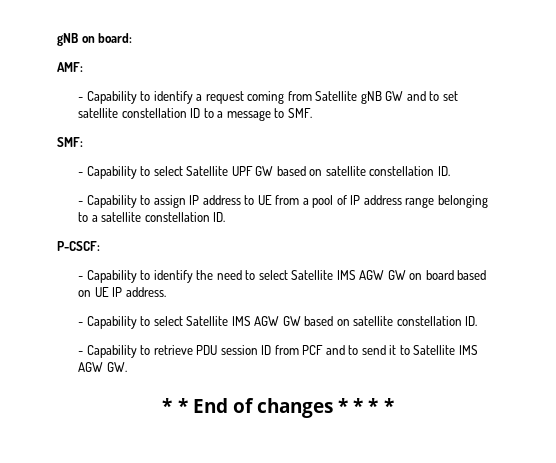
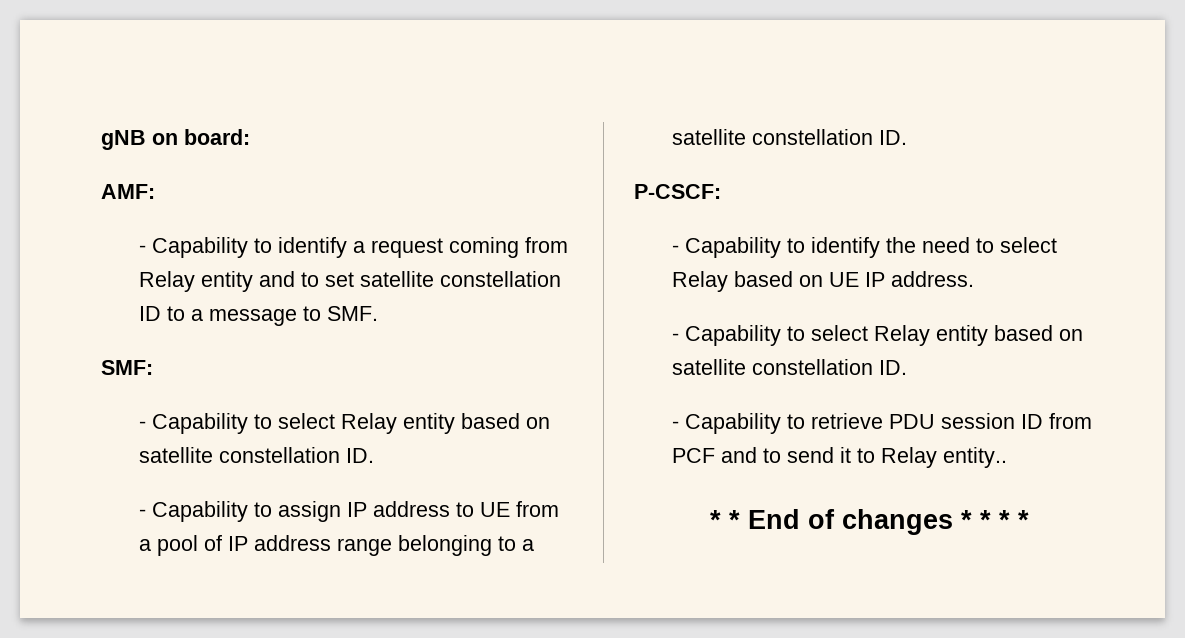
- - Capability to identify a request coming from Satellite gNB GW and to set satellite constellation ID to a message to SMF.
+ - Capability to identify a request coming from Relay entity and to set satellite constellation ID to a message to SMF.
  SMF:
- - Capability to select Satellite UPF GW based on satellite constellation ID.
+ - Capability to select Relay entity based on satellite constellation ID.
- - Capability to identify the need to select Satellite IMS AGW GW on board based on UE IP address.
- - Capability to select Satellite IMS AGW GW based on satellite constellation ID.
+ - Capability to identify the need to select Relay based on UE IP address.
+ - Capability to select Relay entity based on satellite constellation ID.
- - Capability to retrieve PDU session ID from PCF and to send it to Satellite IMS AGW GW.
+ - Capability to retrieve PDU session ID from PCF and to send it to Relay entity..

